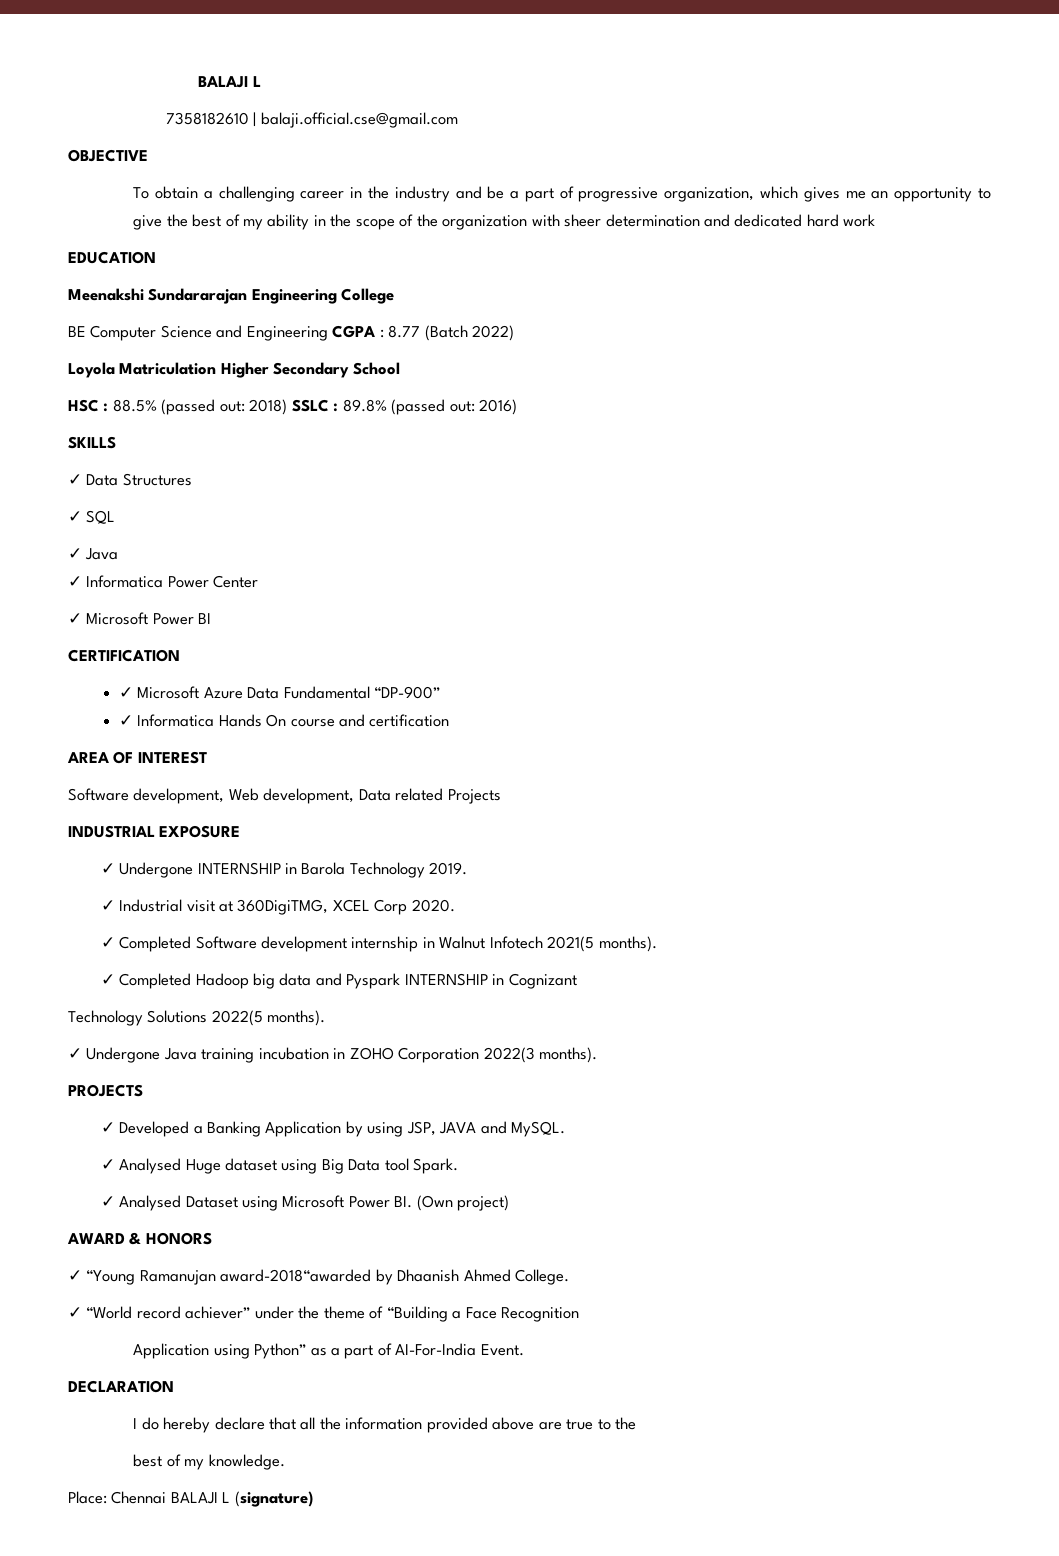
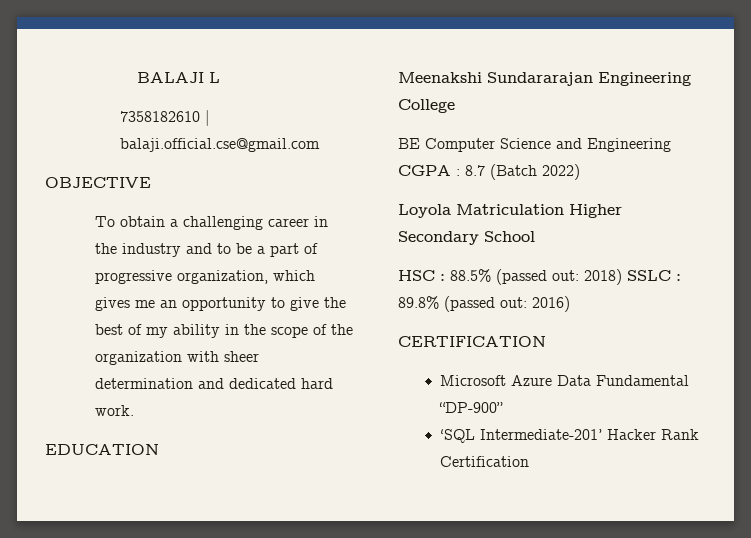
- To obtain a challenging career in the industry and be a part of progressive organization, which gives me an opportunity to give the best of my ability in the scope of the organization with sheer determination and dedicated hard work
+ To obtain a challenging career in the industry and to be a part of progressive organization, which gives me an opportunity to give the best of my ability in the scope of the organization with sheer determination and dedicated hard work.
- BE Computer Science and Engineering CGPA : 8.77 (Batch 2022)
+ BE Computer Science and Engineering CGPA : 8.7 (Batch 2022)
- SKILLS
- ✓ Data Structures
- ✓ SQL
- ✓ Java
- ✓ Informatica Power Center
- ✓ Microsoft Power BI
- ✓ Microsoft Azure Data Fundamental “DP-900”
+ Microsoft Azure Data Fundamental “DP-900”
- ✓ Informatica Hands On course and certification
- AREA OF INTEREST
- Software development, Web development, Data related Projects
- INDUSTRIAL EXPOSURE
- ✓ Undergone INTERNSHIP in Barola Technology 2019.
- ✓ Industrial visit at 360DigiTMG, XCEL Corp 2020.
- ✓ Completed Software development internship in Walnut Infotech 2021(5 months).
- ✓ Completed Hadoop big data and Pyspark INTERNSHIP in Cognizant
- Technology Solutions 2022(5 months).
- ✓ Undergone Java training incubation in ZOHO Corporation 2022(3 months).
- PROJECTS
- ✓ Developed a Banking Application by using JSP, JAVA and MySQL.
- ✓ Analysed Huge dataset using Big Data tool Spark.
- ✓ Analysed Dataset using Microsoft Power BI. (Own project)
- AWARD & HONORS
- ✓ “Young Ramanujan award-2018“awarded by Dhaanish Ahmed College.
- ✓ “World record achiever” under the theme of “Building a Face Recognition
- Application using Python” as a part of AI-For-India Event.
- DECLARATION
- I do hereby declare that all the information provided above are true to the
- best of my knowledge.
- Place: Chennai BALAJI L (signature)
+ ‘SQL Intermediate-201’ Hacker Rank Certification

